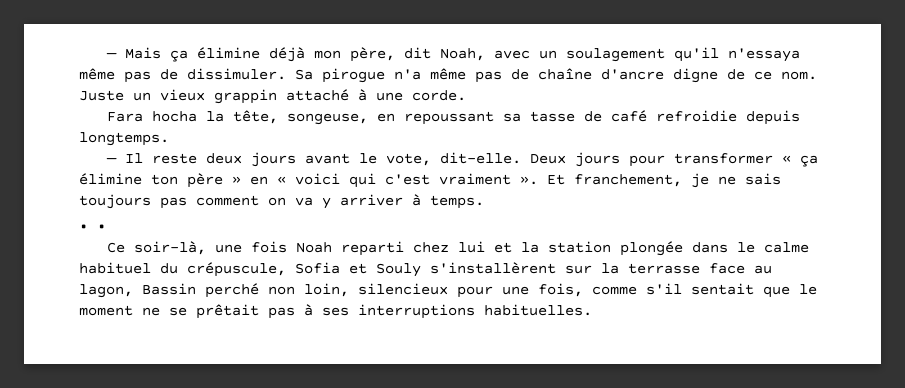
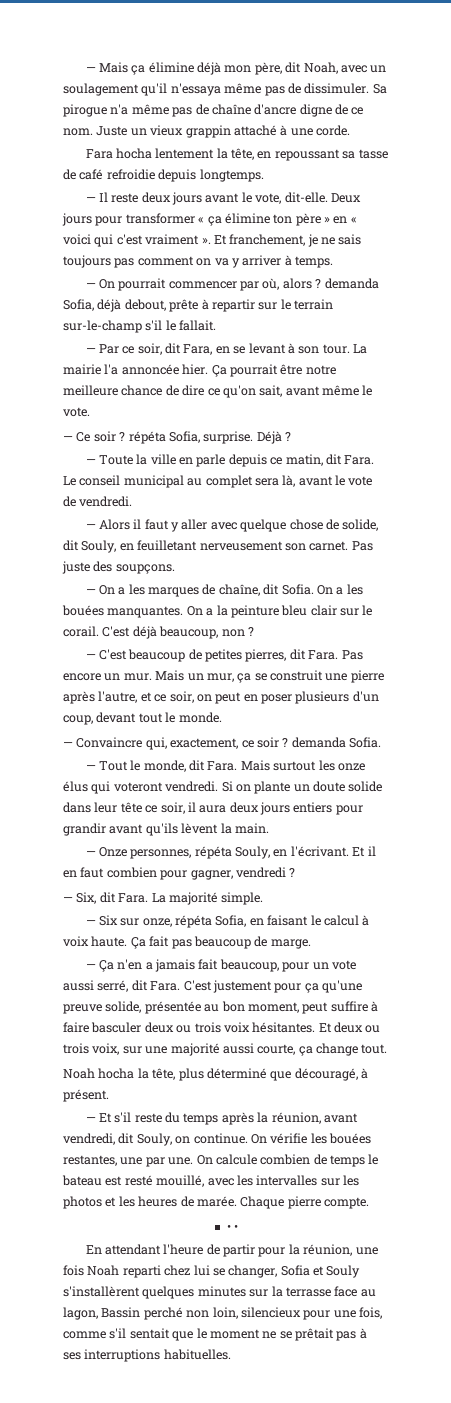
- Fara hocha la tête, songeuse, en repoussant sa tasse de café refroidie depuis longtemps.
+ Fara hocha lentement la tête, en repoussant sa tasse de café refroidie depuis longtemps.
+ — On pourrait commencer par où, alors ? demanda Sofia, déjà debout, prête à repartir sur le terrain sur-le-champ s'il le fallait.
+ — Par ce soir, dit Fara, en se levant à son tour. La mairie l'a annoncée hier. Ça pourrait être notre meilleure chance de dire ce qu'on sait, avant même le vote.
+ — Ce soir ? répéta Sofia, surprise. Déjà ?
+ — Toute la ville en parle depuis ce matin, dit Fara. Le conseil municipal au complet sera là, avant le vote de vendredi.
+ — Alors il faut y aller avec quelque chose de solide, dit Souly, en feuilletant nerveusement son carnet. Pas juste des soupçons.
+ — On a les marques de chaîne, dit Sofia. On a les bouées manquantes. On a la peinture bleu clair sur le corail. C'est déjà beaucoup, non ?
+ — C'est beaucoup de petites pierres, dit Fara. Pas encore un mur. Mais un mur, ça se construit une pierre après l'autre, et ce soir, on peut en poser plusieurs d'un coup, devant tout le monde.
+ — Convaincre qui, exactement, ce soir ? demanda Sofia.
+ — Tout le monde, dit Fara. Mais surtout les onze élus qui voteront vendredi. Si on plante un doute solide dans leur tête ce soir, il aura deux jours entiers pour grandir avant qu'ils lèvent la main.
+ — Onze personnes, répéta Souly, en l'écrivant. Et il en faut combien pour gagner, vendredi ?
+ — Six, dit Fara. La majorité simple.
+ — Six sur onze, répéta Sofia, en faisant le calcul à voix haute. Ça fait pas beaucoup de marge.
+ — Ça n'en a jamais fait beaucoup, pour un vote aussi serré, dit Fara. C'est justement pour ça qu'une preuve solide, présentée au bon moment, peut suffire à faire basculer deux ou trois voix hésitantes. Et deux ou trois voix, sur une majorité aussi courte, ça change tout.
+ Noah hocha la tête, plus déterminé que découragé, à présent.
+ — Et s'il reste du temps après la réunion, avant vendredi, dit Souly, on continue. On vérifie les bouées restantes, une par une. On calcule combien de temps le bateau est resté mouillé, avec les intervalles sur les photos et les heures de marée. Chaque pierre compte.
  • •
- Ce soir-là, une fois Noah reparti chez lui et la station plongée dans le calme habituel du crépuscule, Sofia et Souly s'installèrent sur la terrasse face au lagon, Bassin perché non loin, silencieux pour une fois, comme s'il sentait que le moment ne se prêtait pas à ses interruptions habituelles.
+ En attendant l'heure de partir pour la réunion, une fois Noah reparti chez lui se changer, Sofia et Souly s'installèrent quelques minutes sur la terrasse face au lagon, Bassin perché non loin, silencieux pour une fois, comme s'il sentait que le moment ne se prêtait pas à ses interruptions habituelles.

